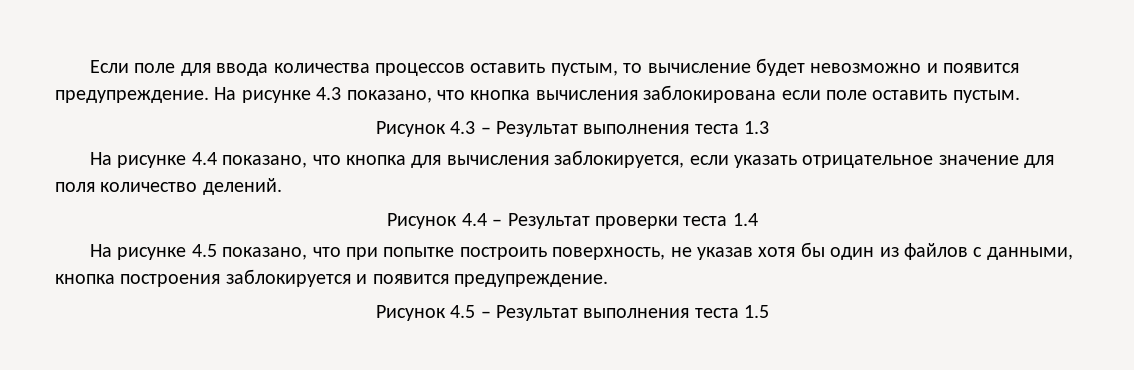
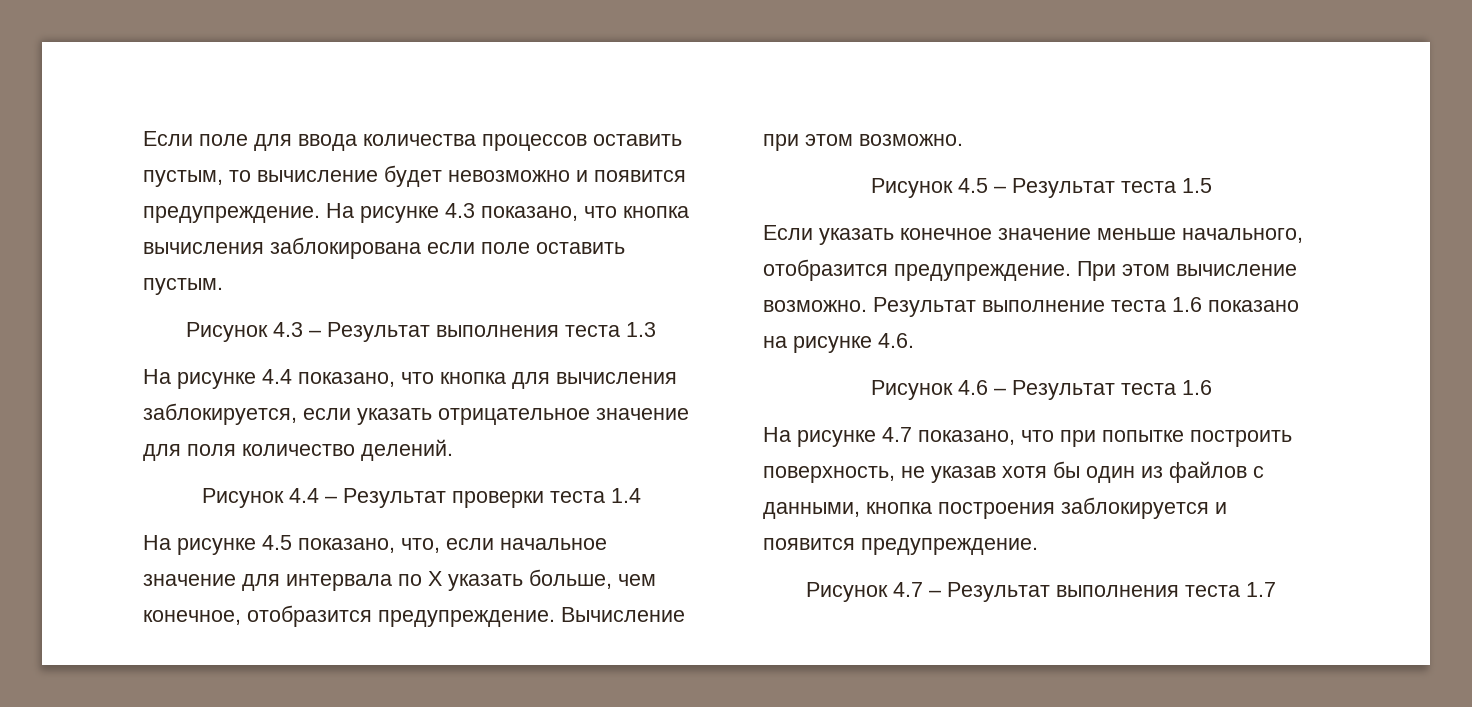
- На рисунке 4.5 показано, что при попытке построить поверхность, не указав хотя бы один из файлов с данными, кнопка построения заблокируется и появится предупреждение.
+ На рисунке 4.5 показано, что, если начальное значение для интервала по X указать больше, чем конечное, отобразится предупреждение. Вычисление при этом возможно.
+ Рисунок 4.5 – Результат теста 1.5
+ Если указать конечное значение меньше начального, отобразится предупреждение. При этом вычисление возможно. Результат выполнение теста 1.6 показано на рисунке 4.6.
+ Рисунок 4.6 – Результат теста 1.6
+ На рисунке 4.7 показано, что при попытке построить поверхность, не указав хотя бы один из файлов с данными, кнопка построения заблокируется и появится предупреждение.
- Рисунок 4.5 – Результат выполнения теста 1.5
+ Рисунок 4.7 – Результат выполнения теста 1.7

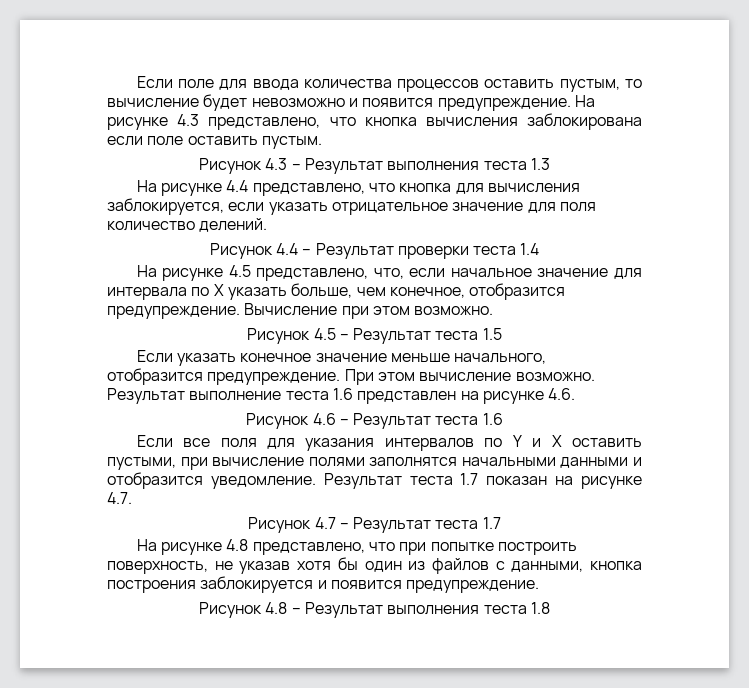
- На рисунке 4.3 показано, что кнопка вычисления заблокирована если поле оставить пустым.
+ На рисунке 4.3 представлено, что кнопка вычисления заблокирована если поле оставить пустым.
- На рисунке 4.4 показано, что кнопка для вычисления заблокируется, если указать отрицательное значение для поля количество делений.
+ На рисунке 4.4 представлено, что кнопка для вычисления заблокируется, если указать отрицательное значение для поля количество делений.
- На рисунке 4.5 показано, что, если начальное значение для интервала по X указать больше, чем конечное, отобразится предупреждение.
+ На рисунке 4.5 представлено, что, если начальное значение для интервала по X указать больше, чем конечное, отобразится предупреждение.
- Результат выполнение теста 1.6 показано на рисунке 4.6.
+ Результат выполнение теста 1.6 представлен на рисунке 4.6.
- На рисунке 4.7 показано, что при попытке построить поверхность, не указав хотя бы один из файлов с данными, кнопка построения заблокируется и появится предупреждение.
+ Если все поля для указания интервалов по Y и X оставить пустыми, при вычисление полями заполнятся начальными данными и отобразится уведомление. Результат теста 1.7 показан на рисунке 4.7.
+ Рисунок 4.7 – Результат теста 1.7
+ На рисунке 4.8 представлено, что при попытке построить поверхность, не указав хотя бы один из файлов с данными, кнопка построения заблокируется и появится предупреждение.
- Рисунок 4.7 – Результат выполнения теста 1.7
+ Рисунок 4.8 – Результат выполнения теста 1.8

